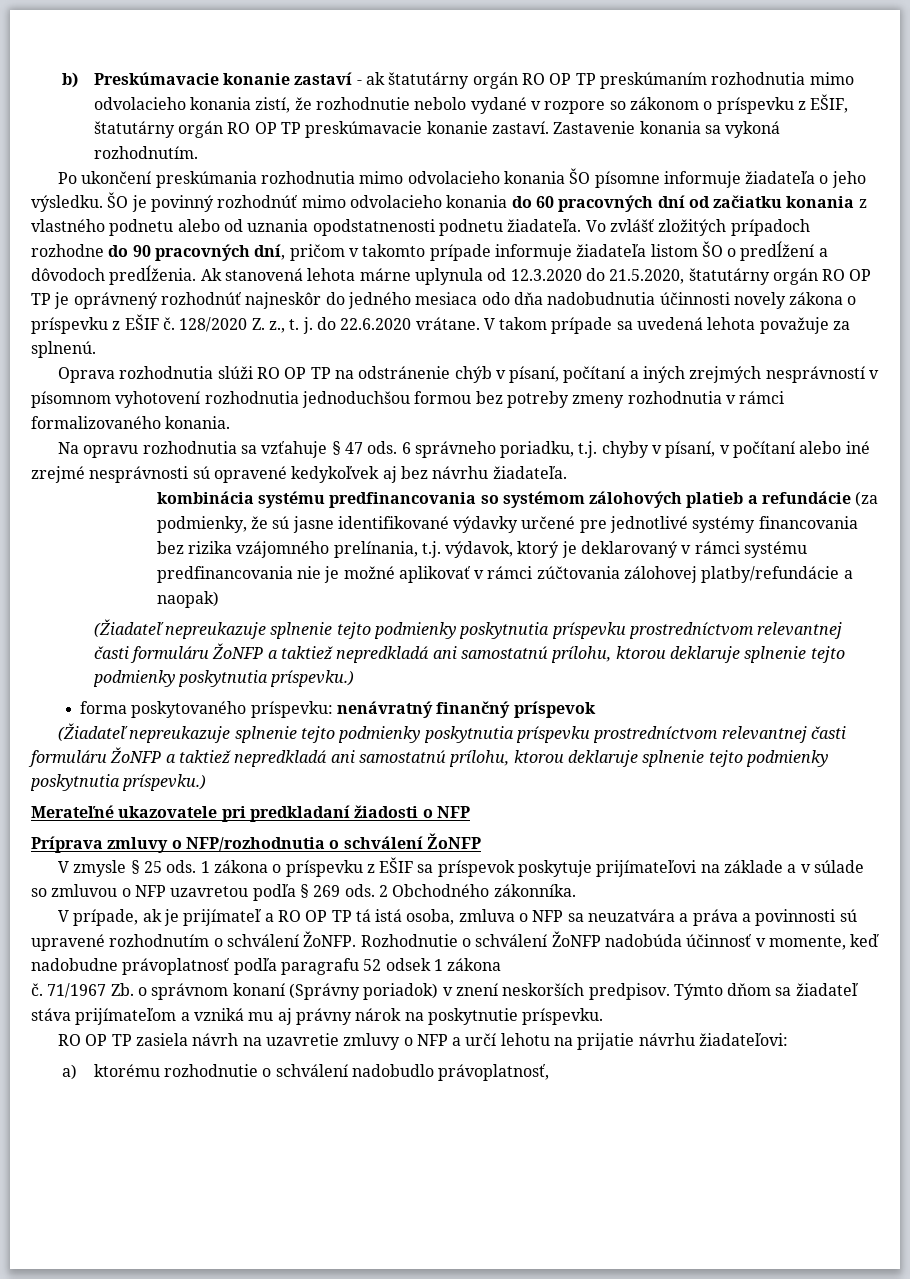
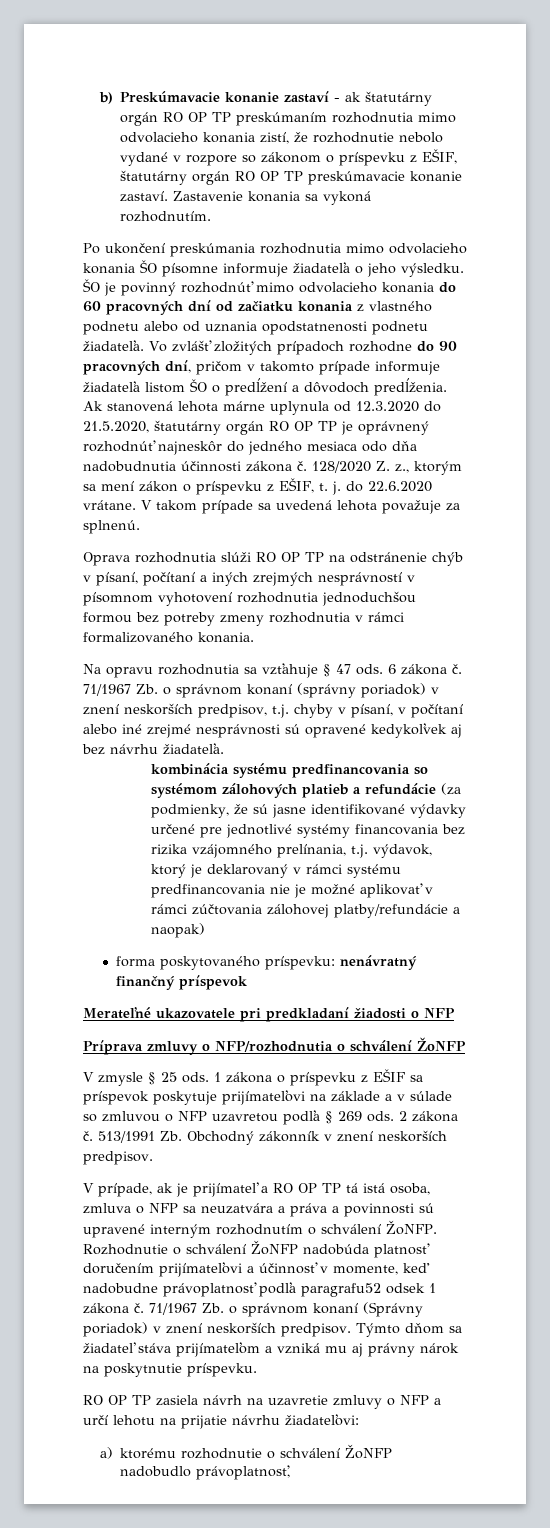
- Ak stanovená lehota márne uplynula od 12.3.2020 do 21.5.2020, štatutárny orgán RO OP TP je oprávnený rozhodnúť najneskôr do jedného mesiaca odo dňa nadobudnutia účinnosti novely zákona o príspevku z EŠIF č. 128/2020 Z. z., t. j. do 22.6.2020 vrátane.
+ Ak stanovená lehota márne uplynula od 12.3.2020 do 21.5.2020, štatutárny orgán RO OP TP je oprávnený rozhodnúť najneskôr do jedného mesiaca odo dňa nadobudnutia účinnosti zákona č. 128/2020 Z. z., ktorým sa mení zákon o príspevku z EŠIF, t. j. do 22.6.2020 vrátane.
- 6 správneho poriadku, t.j. chyby v písaní, v počítaní alebo iné zrejmé nesprávnosti sú opravené kedykoľvek aj bez návrhu žiadateľa.
+ 6 zákona č. 71/1967 Zb. o správnom konaní (správny poriadok) v znení neskorších predpisov, t.j. chyby v písaní, v počítaní alebo iné zrejmé nesprávnosti sú opravené kedykoľvek aj bez návrhu žiadateľa.
  kombinácia systému predfinancovania so systémom zálohových platieb a refundácie (za podmienky, že sú jasne identifikované výdavky určené pre jednotlivé systémy financovania bez rizika vzájomného prelínania, t.j. výdavok, ktorý je deklarovaný v rámci systému predfinancovania nie je možné aplikovať v rámci zúčtovania zálohovej platby/refundácie a naopak)
- (Žiadateľ nepreukazuje splnenie tejto podmienky poskytnutia príspevku prostredníctvom relevantnej časti formuláru ŽoNFP a taktiež nepredkladá ani samostatnú prílohu, ktorou deklaruje splnenie tejto podmienky poskytnutia príspevku.)
  forma poskytovaného príspevku: nenávratný finančný príspevok
- (Žiadateľ nepreukazuje splnenie tejto podmienky poskytnutia príspevku prostredníctvom relevantnej časti formuláru ŽoNFP a taktiež nepredkladá ani samostatnú prílohu, ktorou deklaruje splnenie tejto podmienky poskytnutia príspevku.)
- 2 Obchodného zákonníka.
+ 2 zákona č. 513/1991 Zb. Obchodný zákonník v znení neskorších predpisov.
- V prípade, ak je prijímateľ a RO OP TP tá istá osoba, zmluva o NFP sa neuzatvára a práva a povinnosti sú upravené rozhodnutím o schválení ŽoNFP.
+ V prípade, ak je prijímateľ a RO OP TP tá istá osoba, zmluva o NFP sa neuzatvára a práva a povinnosti sú upravené interným rozhodnutím o schválení ŽoNFP.
- Rozhodnutie o schválení ŽoNFP nadobúda účinnosť v momente, keď nadobudne právoplatnosť podľa paragrafu 52 odsek 1 zákona
- č.
+ Rozhodnutie o schválení ŽoNFP nadobúda platnosť doručením prijímateľovi a účinnosť v momente, keď nadobudne právoplatnosť podľa paragrafu52 odsek 1 zákona č.
- a) ktorému rozhodnutie o schválení nadobudlo právoplatnosť,
+ a) ktorému rozhodnutie o schválení ŽoNFP nadobudlo právoplatnosť,

